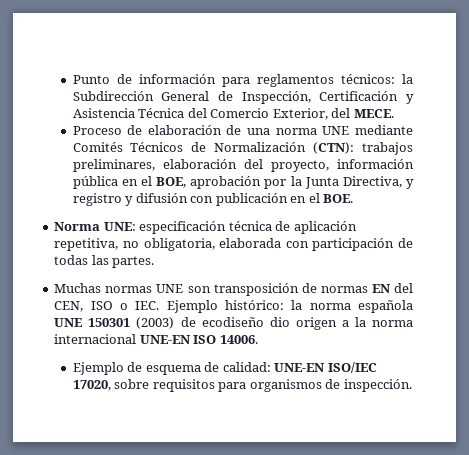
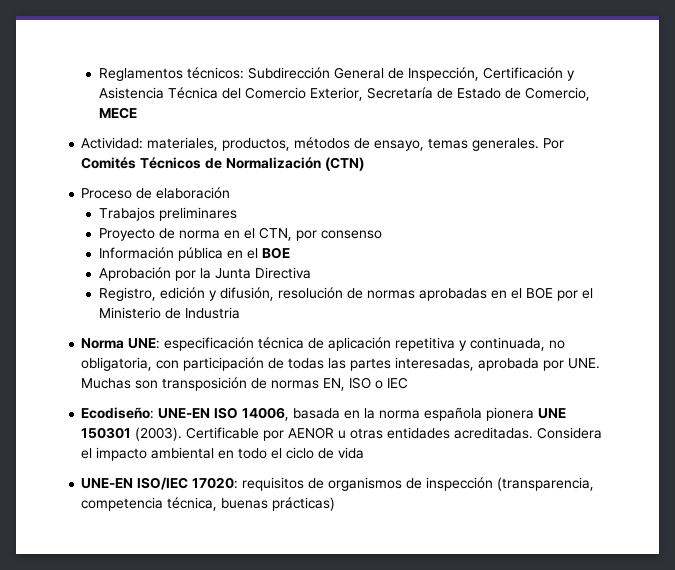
- Punto de información para reglamentos técnicos: la Subdirección General de Inspección, Certificación y Asistencia Técnica del Comercio Exterior, del MECE.
- Proceso de elaboración de una norma UNE mediante Comités Técnicos de Normalización (CTN): trabajos preliminares, elaboración del proyecto, información pública en el BOE, aprobación por la Junta Directiva, y registro y difusión con publicación en el BOE.
+ Reglamentos técnicos: Subdirección General de Inspección, Certificación y Asistencia Técnica del Comercio Exterior, Secretaría de Estado de Comercio, MECE
+ Actividad: materiales, productos, métodos de ensayo, temas generales. Por Comités Técnicos de Normalización (CTN)
+ Proceso de elaboración
+ Trabajos preliminares
+ Proyecto de norma en el CTN, por consenso
+ Información pública en el BOE
+ Aprobación por la Junta Directiva
+ Registro, edición y difusión, resolución de normas aprobadas en el BOE por el Ministerio de Industria
- Norma UNE: especificación técnica de aplicación repetitiva, no obligatoria, elaborada con participación de todas las partes.
- Muchas normas UNE son transposición de normas EN del CEN, ISO o IEC. Ejemplo histórico: la norma española UNE 150301 (2003) de ecodiseño dio origen a la norma internacional UNE-EN ISO 14006.
- Ejemplo de esquema de calidad: UNE-EN ISO/IEC 17020, sobre requisitos para organismos de inspección.
+ Norma UNE: especificación técnica de aplicación repetitiva y continuada, no obligatoria, con participación de todas las partes interesadas, aprobada por UNE. Muchas son transposición de normas EN, ISO o IEC
+ Ecodiseño: UNE-EN ISO 14006, basada en la norma española pionera UNE 150301 (2003). Certificable por AENOR u otras entidades acreditadas. Considera el impacto ambiental en todo el ciclo de vida
+ UNE-EN ISO/IEC 17020: requisitos de organismos de inspección (transparencia, competencia técnica, buenas prácticas)

